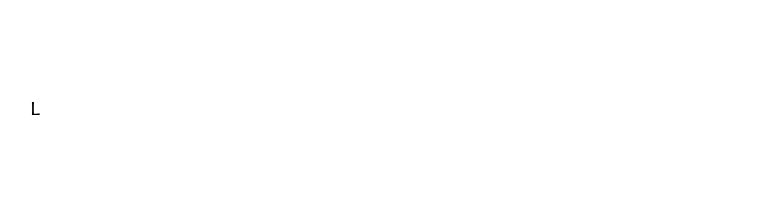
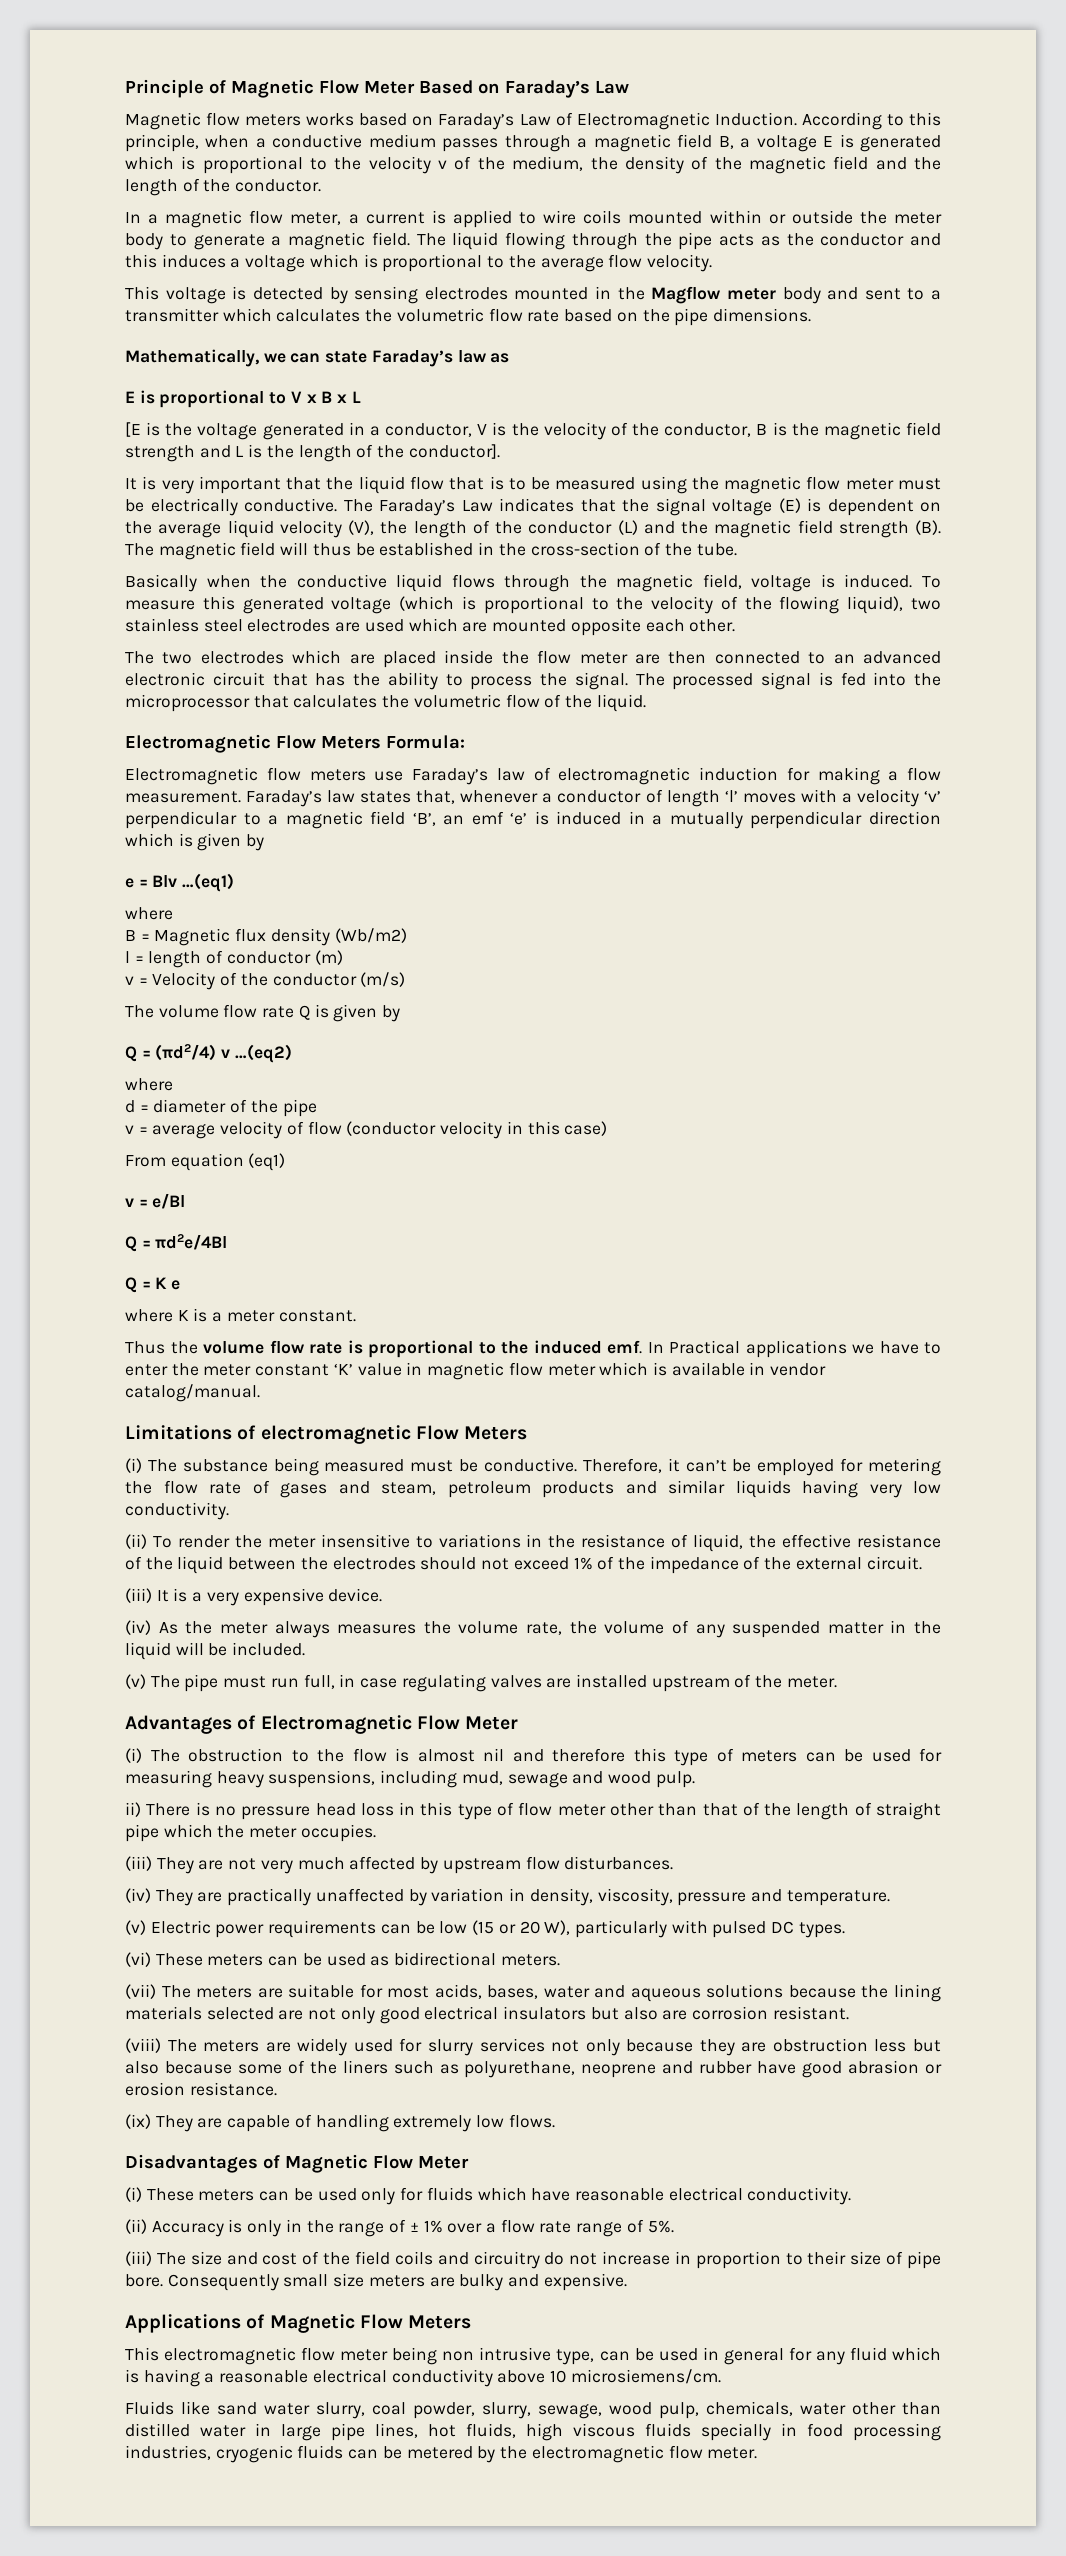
- L
+ Principle of Magnetic Flow Meter Based on Faraday’s Law
+ Magnetic flow meters works based on Faraday’s Law of Electromagnetic Induction. According to this principle, when a conductive medium passes through a magnetic field B, a voltage E is generated which is proportional to the velocity v of the medium, the density of the magnetic field and the length of the conductor.
+ In a magnetic flow meter, a current is applied to wire coils mounted within or outside the meter body to generate a magnetic field. The liquid flowing through the pipe acts as the conductor and this induces a voltage which is proportional to the average flow velocity.
+ This voltage is detected by sensing electrodes mounted in the Magflow meter body and sent to a transmitter which calculates the volumetric flow rate based on the pipe dimensions.
+ Mathematically, we can state Faraday’s law as
+ E is proportional to V x B x L
+ [E is the voltage generated in a conductor, V is the velocity of the conductor, B is the magnetic field strength and L is the length of the conductor].
+ It is very important that the liquid flow that is to be measured using the magnetic flow meter must be electrically conductive. The Faraday’s Law indicates that the signal voltage (E) is dependent on the average liquid velocity (V), the length of the conductor (L) and the magnetic field strength (B). The magnetic field will thus be established in the cross-section of the tube.
+ Basically when the conductive liquid flows through the magnetic field, voltage is induced. To measure this generated voltage (which is proportional to the velocity of the flowing liquid), two stainless steel electrodes are used which are mounted opposite each other.
+ The two electrodes which are placed inside the flow meter are then connected to an advanced electronic circuit that has the ability to process the signal. The processed signal is fed into the microprocessor that calculates the volumetric flow of the liquid.
+ Electromagnetic Flow Meters Formula:
+ Electromagnetic flow meters use Faraday’s law of electromagnetic induction for making a flow measurement. Faraday’s law states that, whenever a conductor of length ‘l’ moves with a velocity ‘v’ perpendicular to a magnetic field ‘B’, an emf ‘e’ is induced in a mutually perpendicular direction which is given by
+ e = Blv …(eq1)
+ where
+ B = Magnetic flux density (Wb/m2)
+ l = length of conductor (m)
+ v = Velocity of the conductor (m/s)
+ The volume flow rate Q is given by
+ Q = (πd2/4) v …(eq2)
+ where
+ d = diameter of the pipe
+ v = average velocity of flow (conductor velocity in this case)
+ From equation (eq1)
+ v = e/Bl
+ Q = πd2e/4Bl
+ Q = K e
+ where K is a meter constant.
+ Thus the volume flow rate is proportional to the induced emf. In Practical applications we have to enter the meter constant ‘K’ value in magnetic flow meter which is available in vendor catalog/manual.
+ Limitations of electromagnetic Flow Meters
+ (i) The substance being measured must be conductive. Therefore, it can’t be employed for metering the flow rate of gases and steam, petroleum products and similar liquids having very low conductivity.
+ (ii) To render the meter insensitive to variations in the resistance of liquid, the effective resistance of the liquid between the electrodes should not exceed 1% of the impedance of the external circuit.
+ (iii) It is a very expensive device.
+ (iv) As the meter always measures the volume rate, the volume of any suspended matter in the liquid will be included.
+ (v) The pipe must run full, in case regulating valves are installed upstream of the meter.
+ Advantages of Electromagnetic Flow Meter
+ (i) The obstruction to the flow is almost nil and therefore this type of meters can be used for measuring heavy suspensions, including mud, sewage and wood pulp.
+ ii) There is no pressure head loss in this type of flow meter other than that of the length of straight pipe which the meter occupies.
+ (iii) They are not very much affected by upstream flow disturbances.
+ (iv) They are practically unaffected by variation in density, viscosity, pressure and temperature.
+ (v) Electric power requirements can be low (15 or 20 W), particularly with pulsed DC types.
+ (vi) These meters can be used as bidirectional meters.
+ (vii) The meters are suitable for most acids, bases, water and aqueous solutions because the lining materials selected are not only good electrical insulators but also are corrosion resistant.
+ (viii) The meters are widely used for slurry services not only because they are obstruction less but also because some of the liners such as polyurethane, neoprene and rubber have good abrasion or erosion resistance.
+ (ix) They are capable of handling extremely low flows.
+ Disadvantages of Magnetic Flow Meter
+ (i) These meters can be used only for fluids which have reasonable electrical conductivity.
+ (ii) Accuracy is only in the range of ± 1% over a flow rate range of 5%.
+ (iii) The size and cost of the field coils and circuitry do not increase in proportion to their size of pipe bore. Consequently small size meters are bulky and expensive.
+ Applications of Magnetic Flow Meters
+ This electromagnetic flow meter being non intrusive type, can be used in general for any fluid which is having a reasonable electrical conductivity above 10 microsiemens/cm.
+ Fluids like sand water slurry, coal powder, slurry, sewage, wood pulp, chemicals, water other than distilled water in large pipe lines, hot fluids, high viscous fluids specially in food processing industries, cryogenic fluids can be metered by the electromagnetic flow meter.

